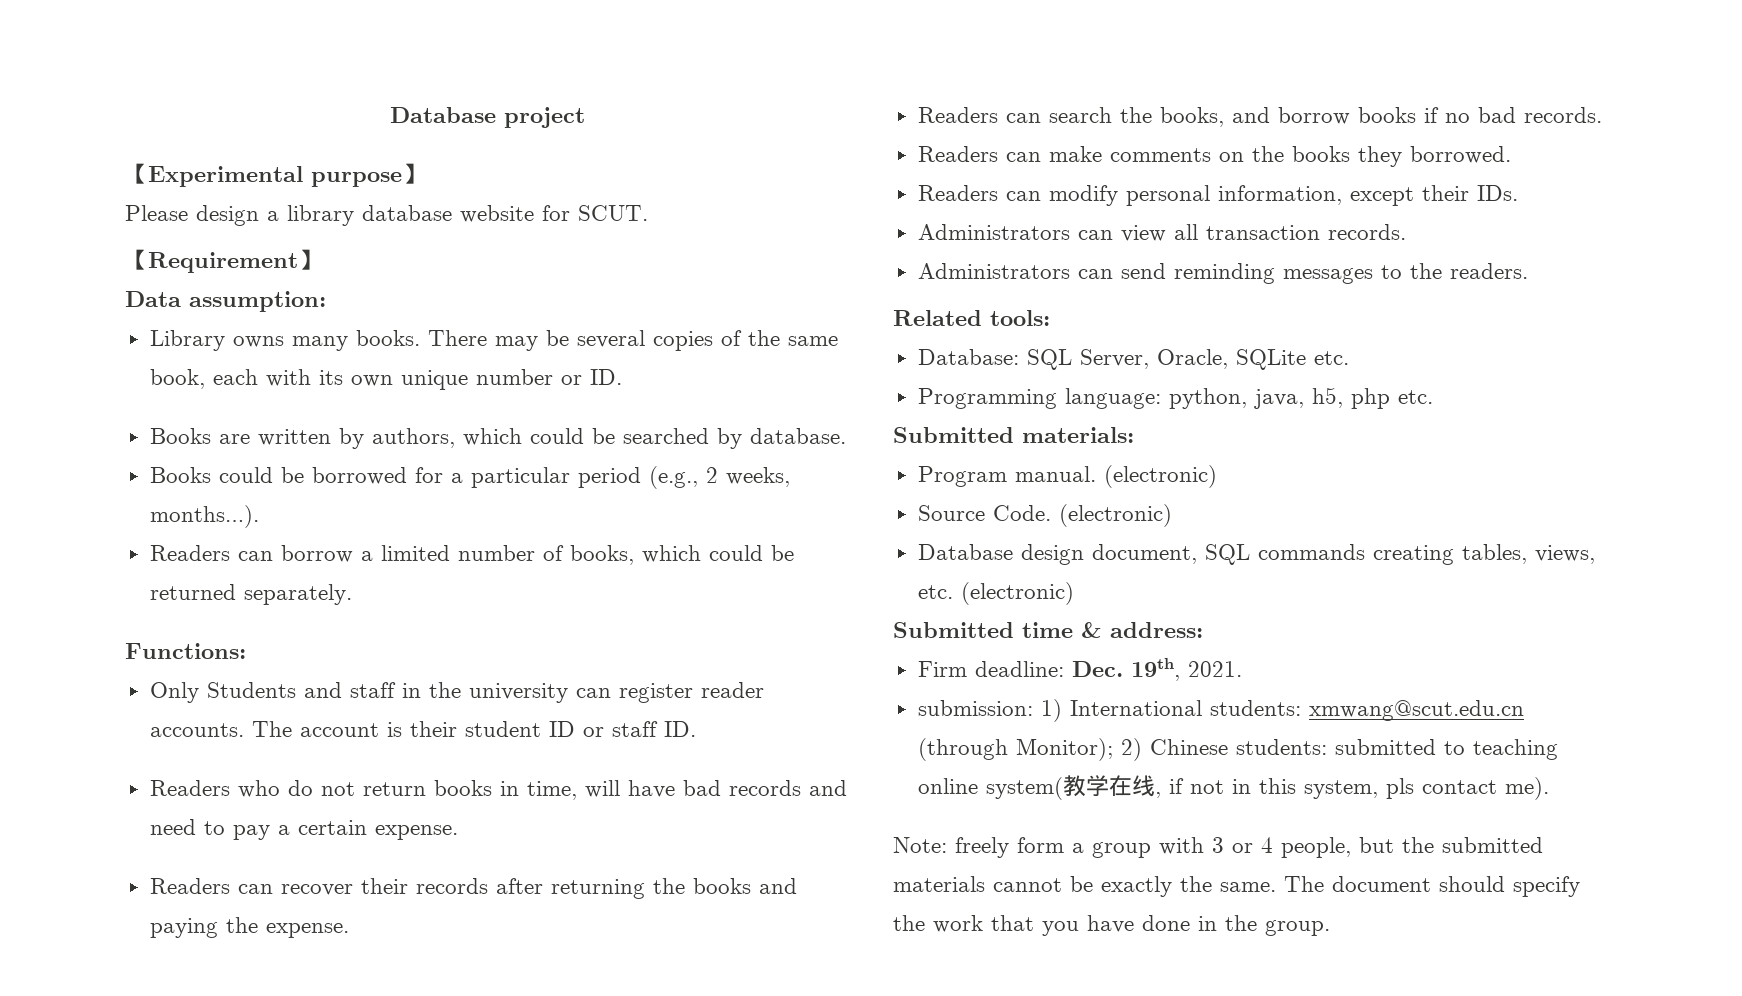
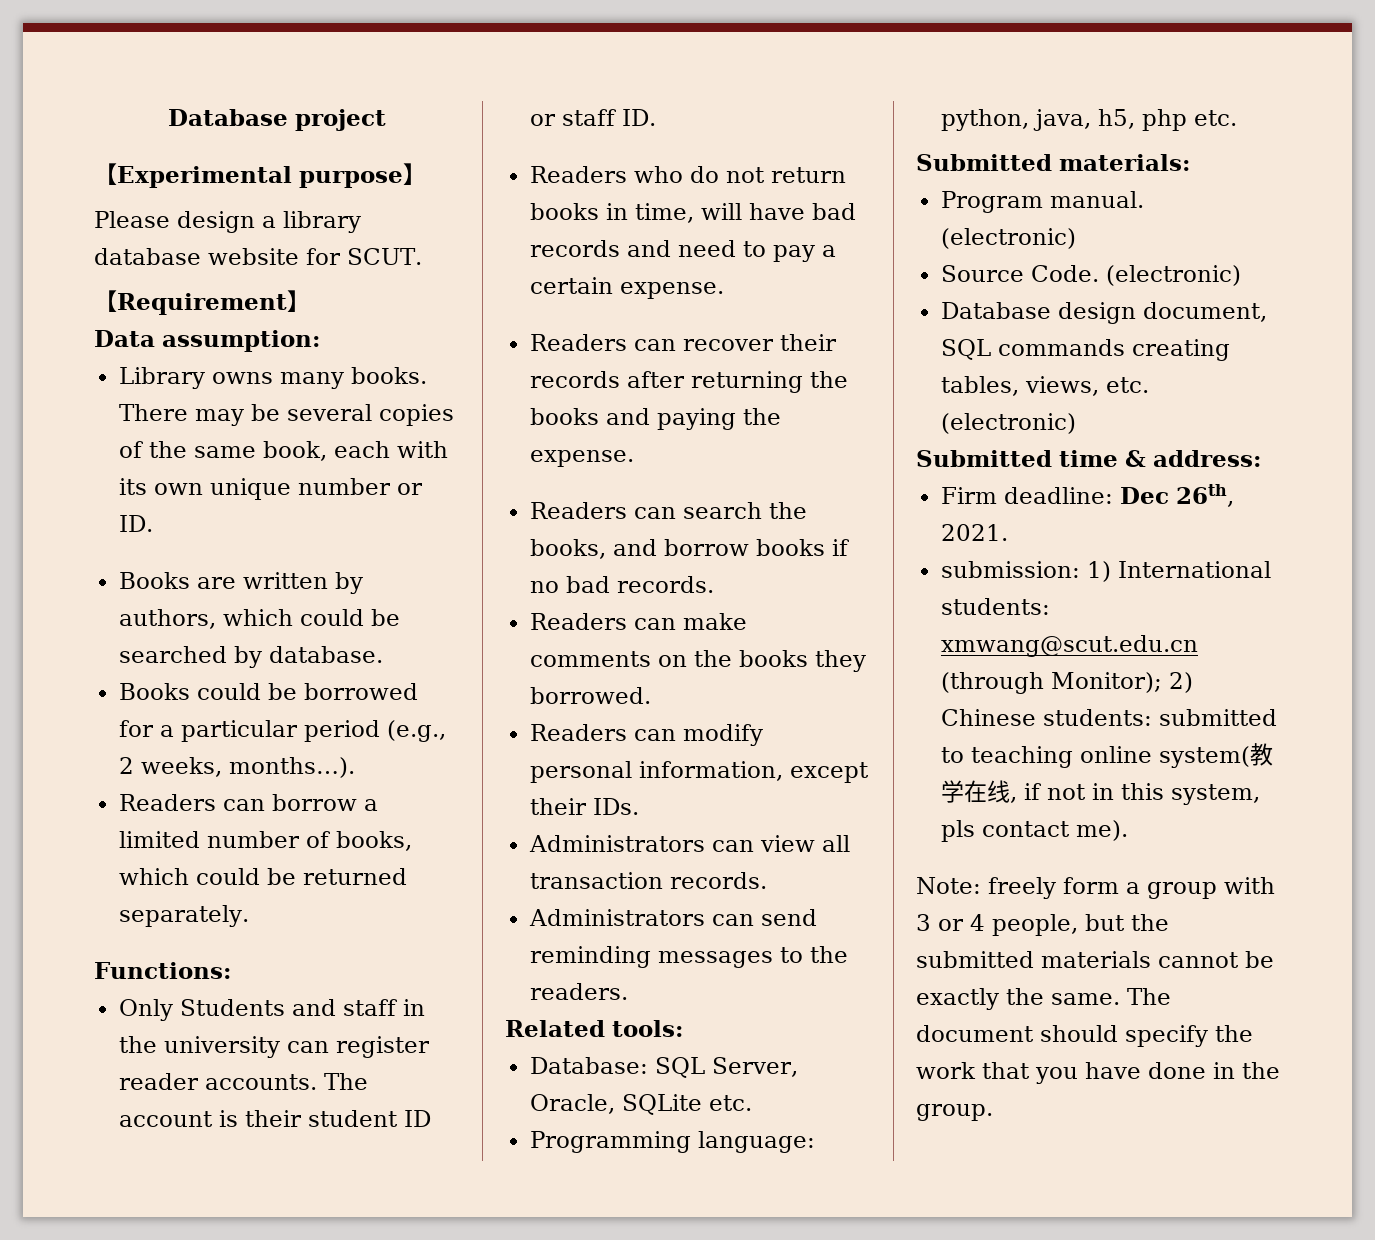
- Firm deadline: Dec. 19th, 2021.
+ Firm deadline: Dec 26th, 2021.

